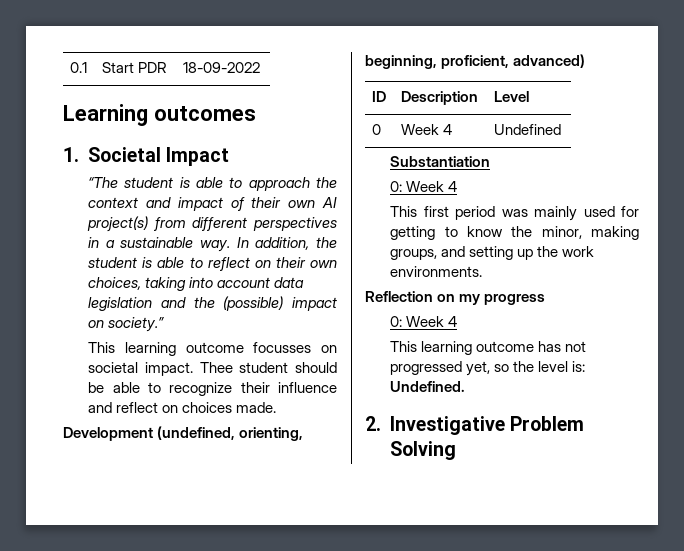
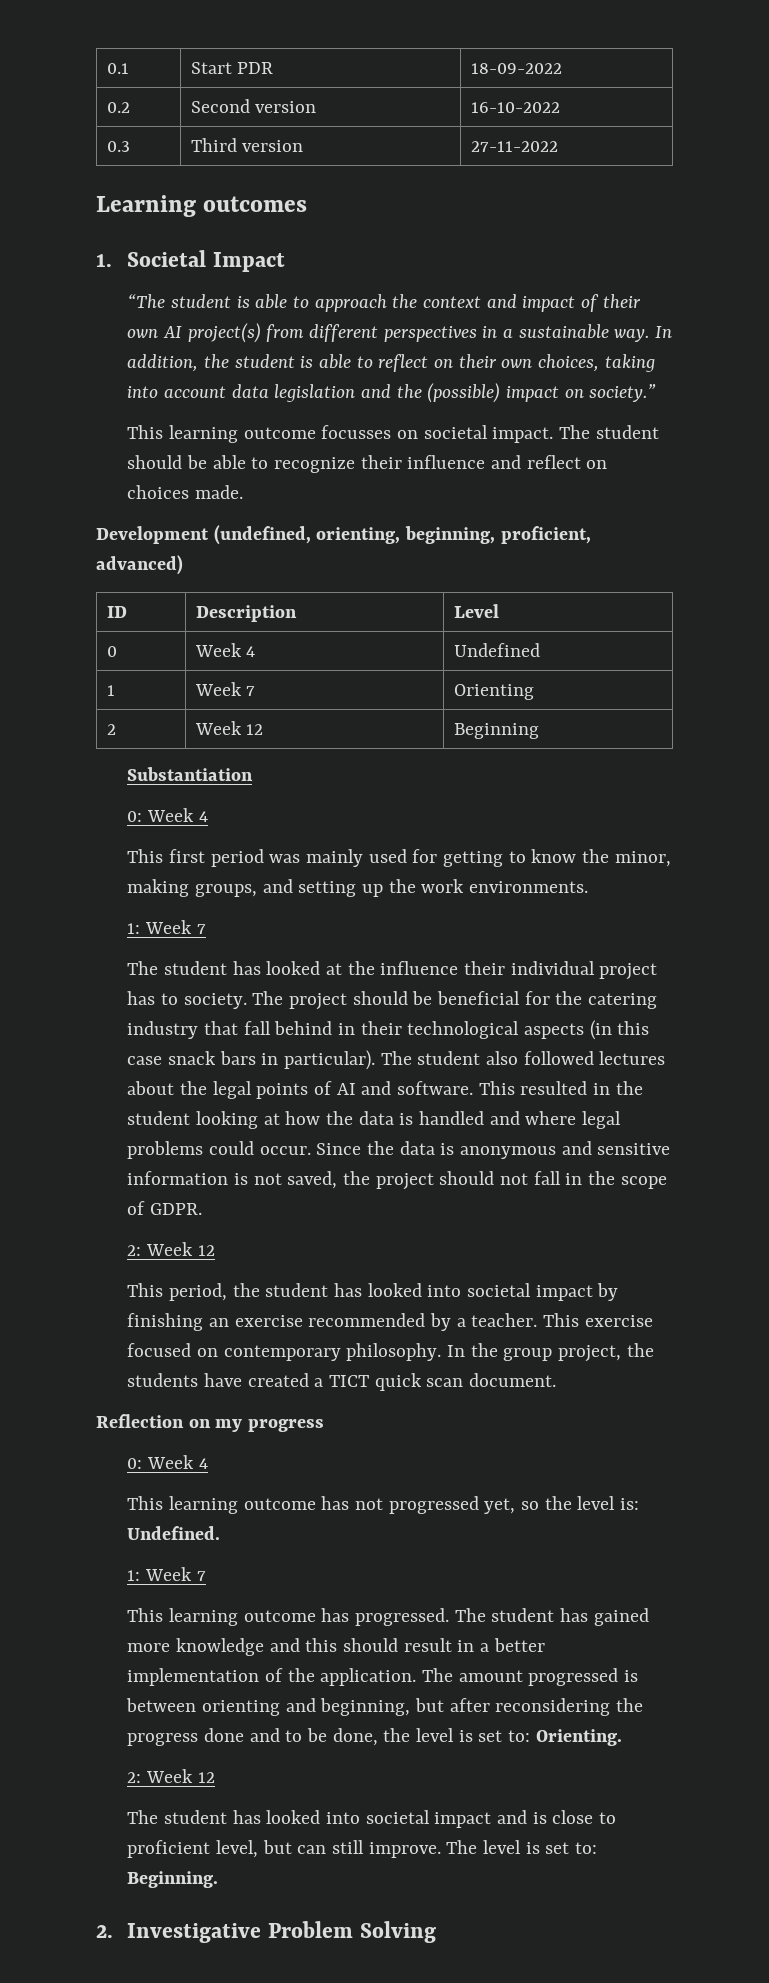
+ 0.2 | Second version | 16-10-2022
+ 0.3 | Third version | 27-11-2022
- Thee student should be able to recognize their influence and reflect on choices made.
+ The student should be able to recognize their influence and reflect on choices made.
+ 1 | Week 7 | Orienting
+ 2 | Week 12 | Beginning
  This first period was mainly used for getting to know the minor, making groups, and setting up the work environments.
+ 1: Week 7
+ The student has looked at the influence their individual project has to society. The project should be beneficial for the catering industry that fall behind in their technological aspects (in this case snack bars in particular). The student also followed lectures about the legal points of AI and software. This resulted in the student looking at how the data is handled and where legal problems could occur. Since the data is anonymous and sensitive information is not saved, the project should not fall in the scope of GDPR.
+ 2: Week 12
+ This period, the student has looked into societal impact by finishing an exercise recommended by a teacher. This exercise focused on contemporary philosophy. In the group project, the students have created a TICT quick scan document.
  This learning outcome has not progressed yet, so the level is: Undefined.
+ 1: Week 7
+ This learning outcome has progressed. The student has gained more knowledge and this should result in a better implementation of the application. The amount progressed is between orienting and beginning, but after reconsidering the progress done and to be done, the level is set to: Orienting.
+ 2: Week 12
+ The student has looked into societal impact and is close to proficient level, but can still improve. The level is set to: Beginning.

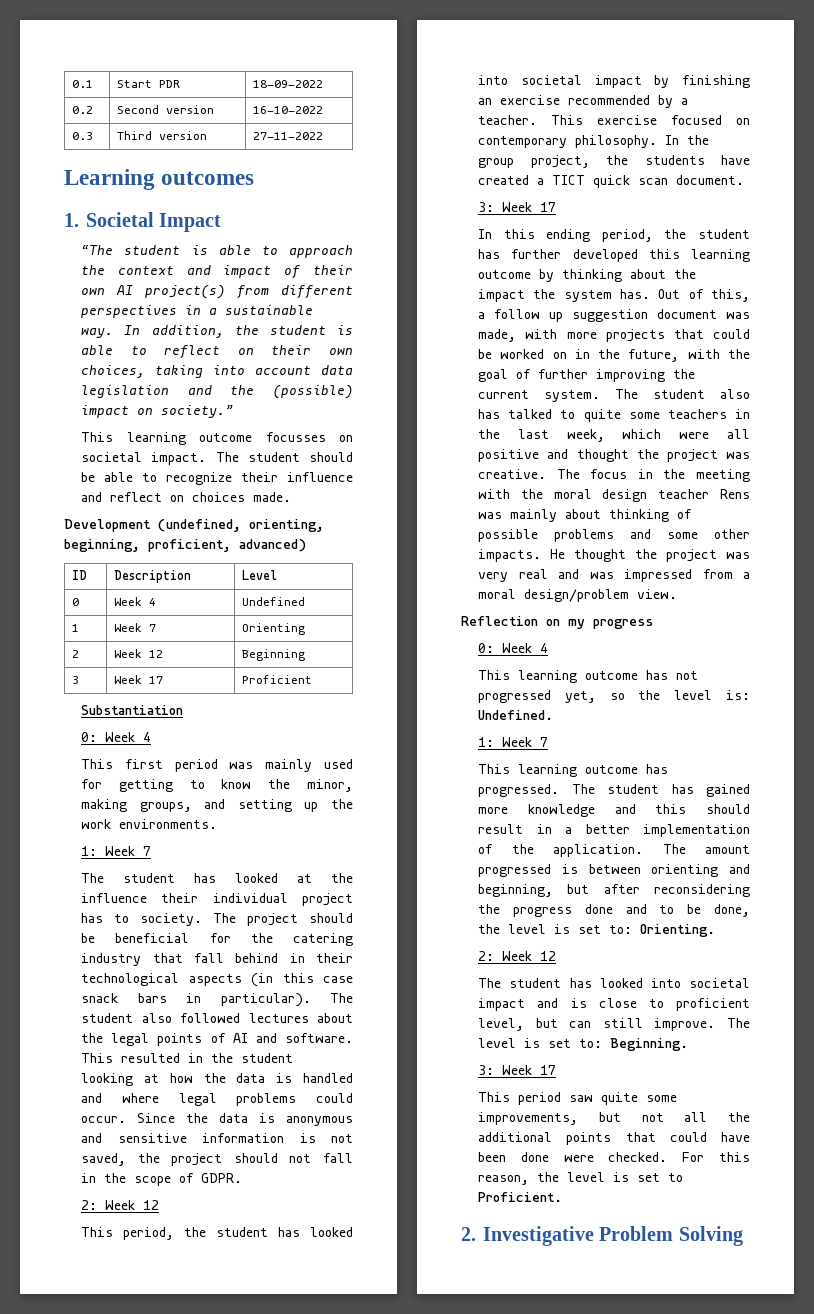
+ 3 | Week 17 | Proficient
  In the group project, the students have created a TICT quick scan document.
+ 3: Week 17
+ In this ending period, the student has further developed this learning outcome by thinking about the impact the system has. Out of this, a follow up suggestion document was made, with more projects that could be worked on in the future, with the goal of further improving the current system. The student also has talked to quite some teachers in the last week, which were all positive and thought the project was creative. The focus in the meeting with the moral design teacher Rens was mainly about thinking of possible problems and some other impacts. He thought the project was very real and was impressed from a moral design/problem view.
  The level is set to: Beginning.
+ 3: Week 17
+ This period saw quite some improvements, but not all the additional points that could have been done were checked. For this reason, the level is set to Proficient.

